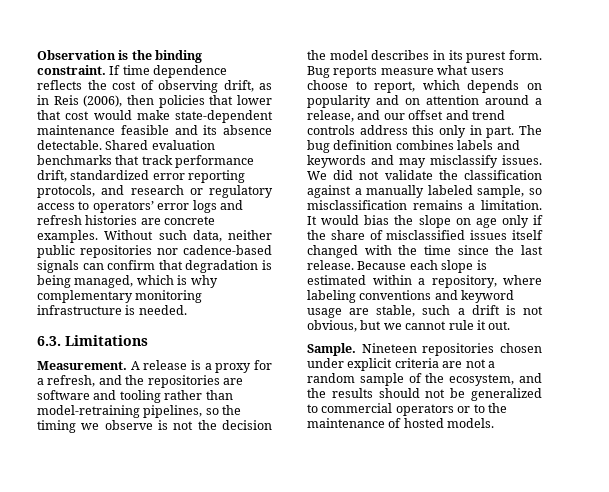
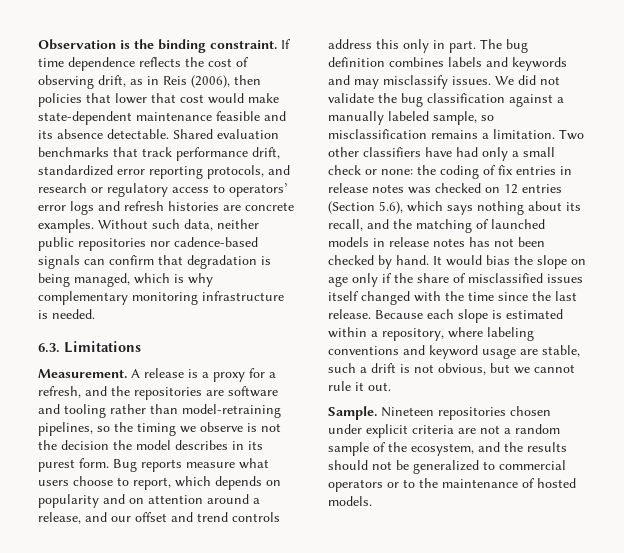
- We did not validate the classification against a manually labeled sample, so misclassification remains a limitation.
+ We did not validate the bug classification against a manually labeled sample, so misclassification remains a limitation.
+ Two other classifiers have had only a small check or none: the coding of fix entries in release notes was checked on 12 entries (Section 5.6), which says nothing about its recall, and the matching of launched models in release notes has not been checked by hand.

